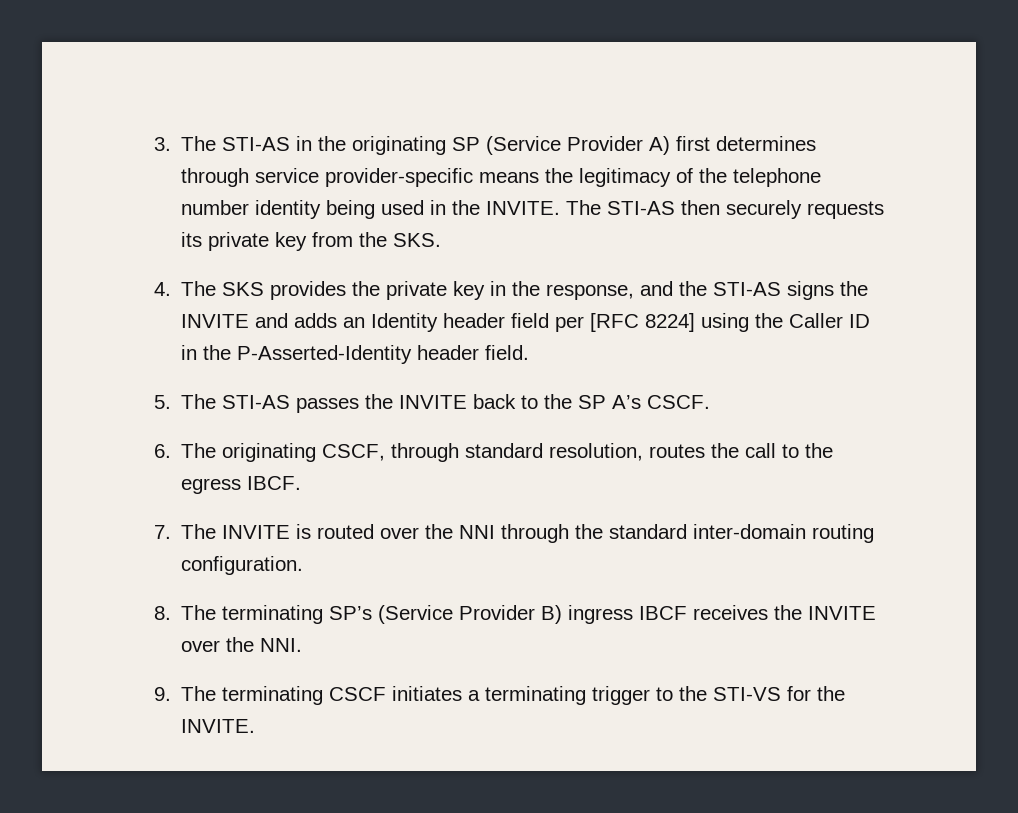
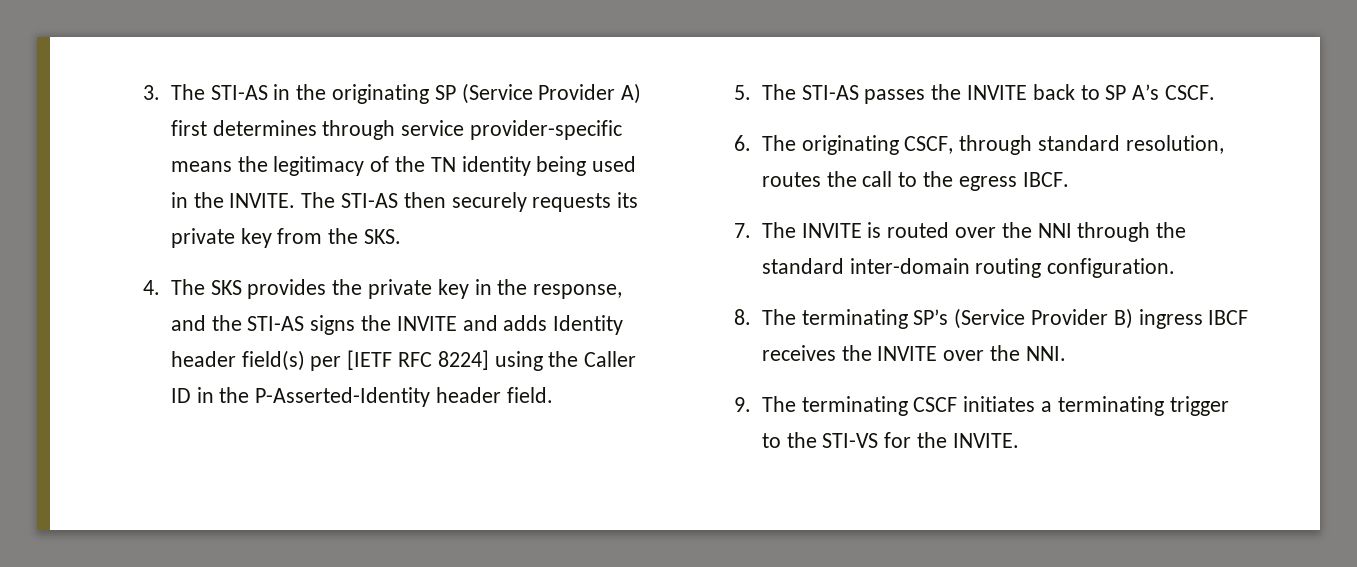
- 3. The STI-AS in the originating SP (Service Provider A) first determines through service provider-specific means the legitimacy of the telephone number identity being used in the INVITE.
+ 3. The STI-AS in the originating SP (Service Provider A) first determines through service provider-specific means the legitimacy of the TN identity being used in the INVITE.
- 4. The SKS provides the private key in the response, and the STI-AS signs the INVITE and adds an Identity header field per [RFC 8224] using the Caller ID in the P-Asserted-Identity header field.
+ 4. The SKS provides the private key in the response, and the STI-AS signs the INVITE and adds Identity header field(s) per [IETF RFC 8224] using the Caller ID in the P-Asserted-Identity header field.
- 5. The STI-AS passes the INVITE back to the SP A’s CSCF.
+ 5. The STI-AS passes the INVITE back to SP A’s CSCF.

